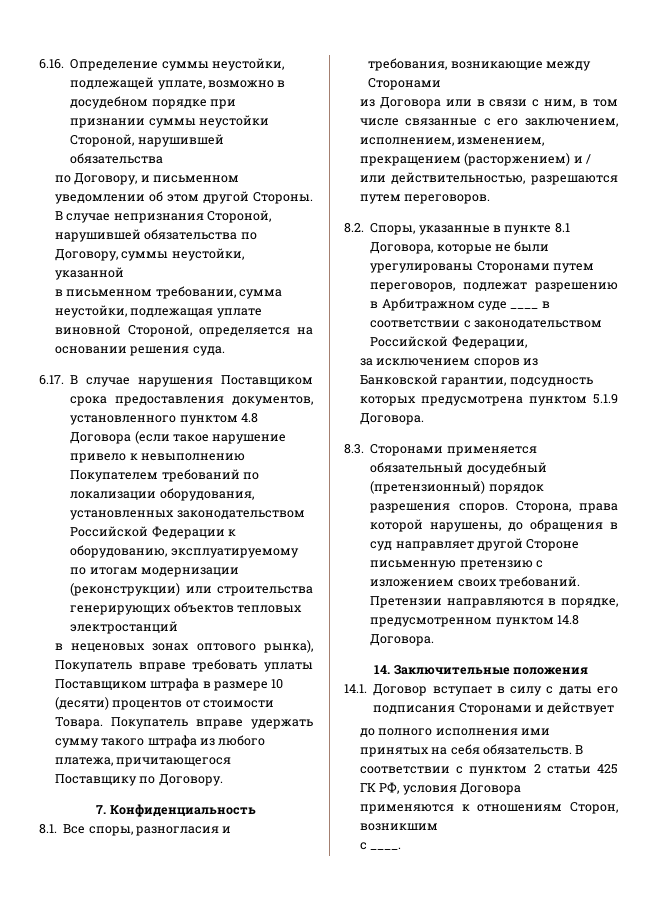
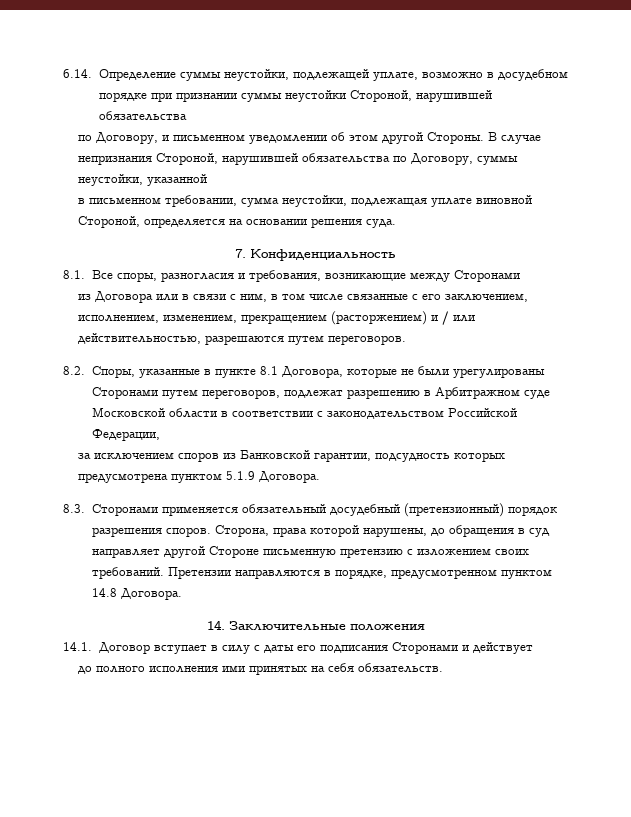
- 6.16. Определение суммы неустойки, подлежащей уплате, возможно в досудебном порядке при признании суммы неустойки Стороной, нарушившей обязательства
+ 6.14. Определение суммы неустойки, подлежащей уплате, возможно в досудебном порядке при признании суммы неустойки Стороной, нарушившей обязательства
- 6.17. В случае нарушения Поставщиком срока предоставления документов, установленного пунктом 4.8 Договора (если такое нарушение привело к невыполнению Покупателем требований по локализации оборудования, установленных законодательством Российской Федерации к оборудованию, эксплуатируемому по итогам модернизации (реконструкции) или строительства генерирующих объектов тепловых электростанций
- в неценовых зонах оптового рынка), Покупатель вправе требовать уплаты Поставщиком штрафа в размере 10 (десяти) процентов от стоимости Товара. Покупатель вправе удержать сумму такого штрафа из любого платежа, причитающегося Поставщику по Договору.
- 8.2. Споры, указанные в пункте 8.1 Договора, которые не были урегулированы Сторонами путем переговоров, подлежат разрешению в Арбитражном суде ____ в соответствии с законодательством Российской Федерации,
+ 8.2. Споры, указанные в пункте 8.1 Договора, которые не были урегулированы Сторонами путем переговоров, подлежат разрешению в Арбитражном суде Московской области в соответствии с законодательством Российской Федерации,
- В соответствии с пунктом 2 статьи 425 ГК РФ, условия Договора применяются к отношениям Сторон, возникшим
- с ____.

